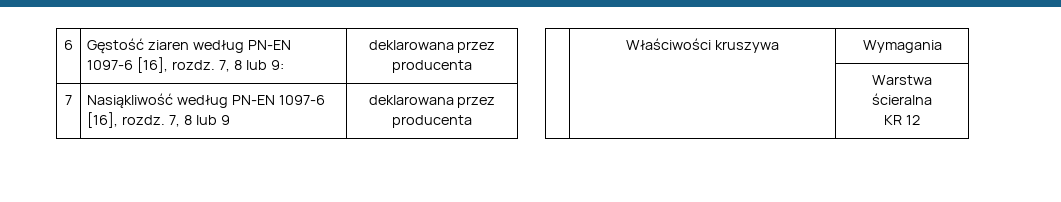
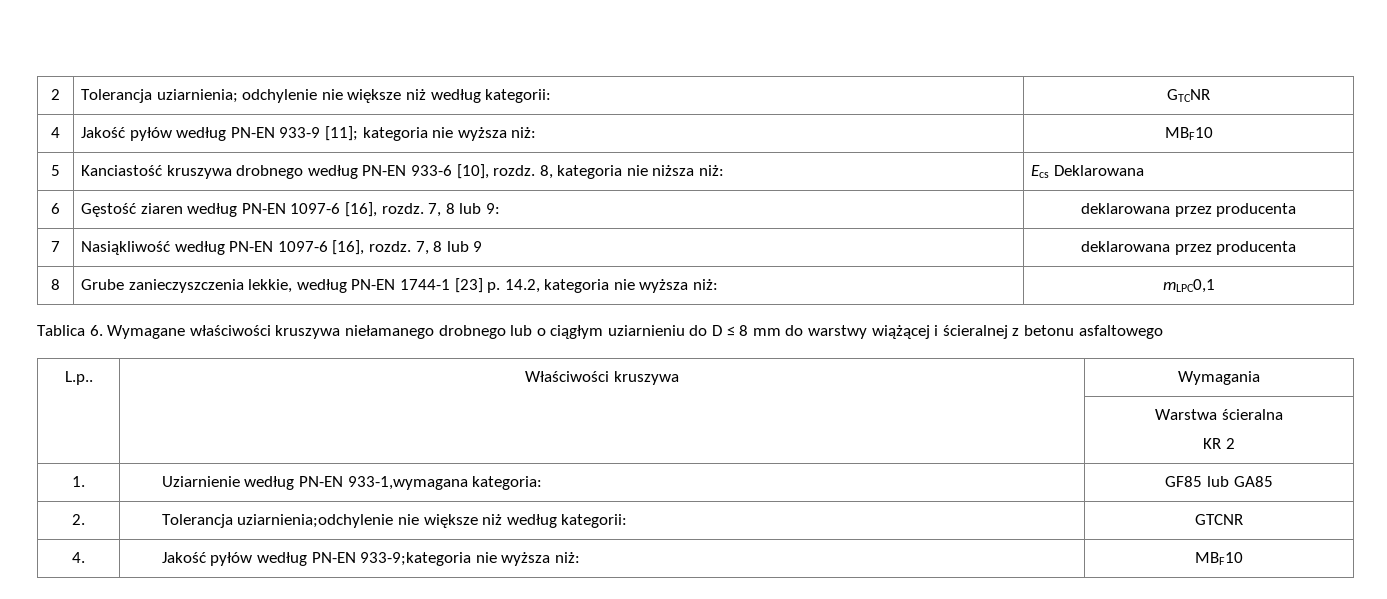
+ 2 | Tolerancja uziarnienia; odchylenie nie większe niż według kategorii: | GTCNR
+ 4 | Jakość pyłów według PN-EN 933-9 [11]; kategoria nie wyższa niż: | MBF10
+ 5 | Kanciastość kruszywa drobnego według PN-EN 933-6 [10], rozdz. 8, kategoria nie niższa niż: | Ecs Deklarowana
- | Właściwości kruszywa | Wymagania
+ 8 | Grube zanieczyszczenia lekkie, według PN-EN 1744-1 [23] p. 14.2, kategoria nie wyższa niż: | mLPC0,1
+ Tablica 6. Wymagane właściwości kruszywa niełamanego drobnego lub o ciągłym uziarnieniu do D ≤ 8 mm do warstwy wiążącej i ścieralnej z betonu asfaltowego
+ L.p.. | Właściwości kruszywa | Wymagania
  | | Warstwa ścieralna
- KR 12
+ KR 2
+ 1. | Uziarnienie według PN-EN 933-1,wymagana kategoria: | GF85 lub GA85
+ 2. | Tolerancja uziarnienia;odchylenie nie większe niż według kategorii: | GTCNR
+ 4. | Jakość pyłów według PN-EN 933-9;kategoria nie wyższa niż: | MBF10

